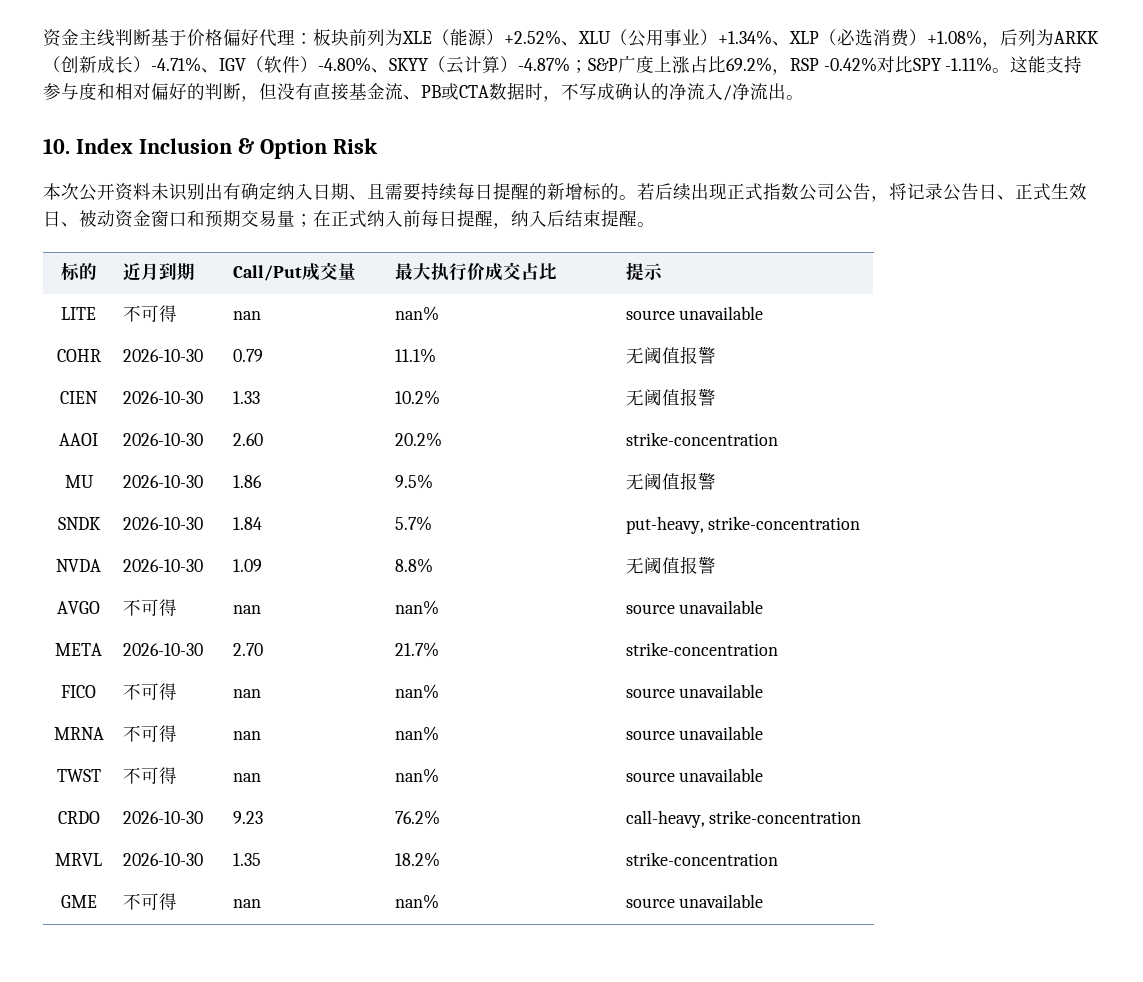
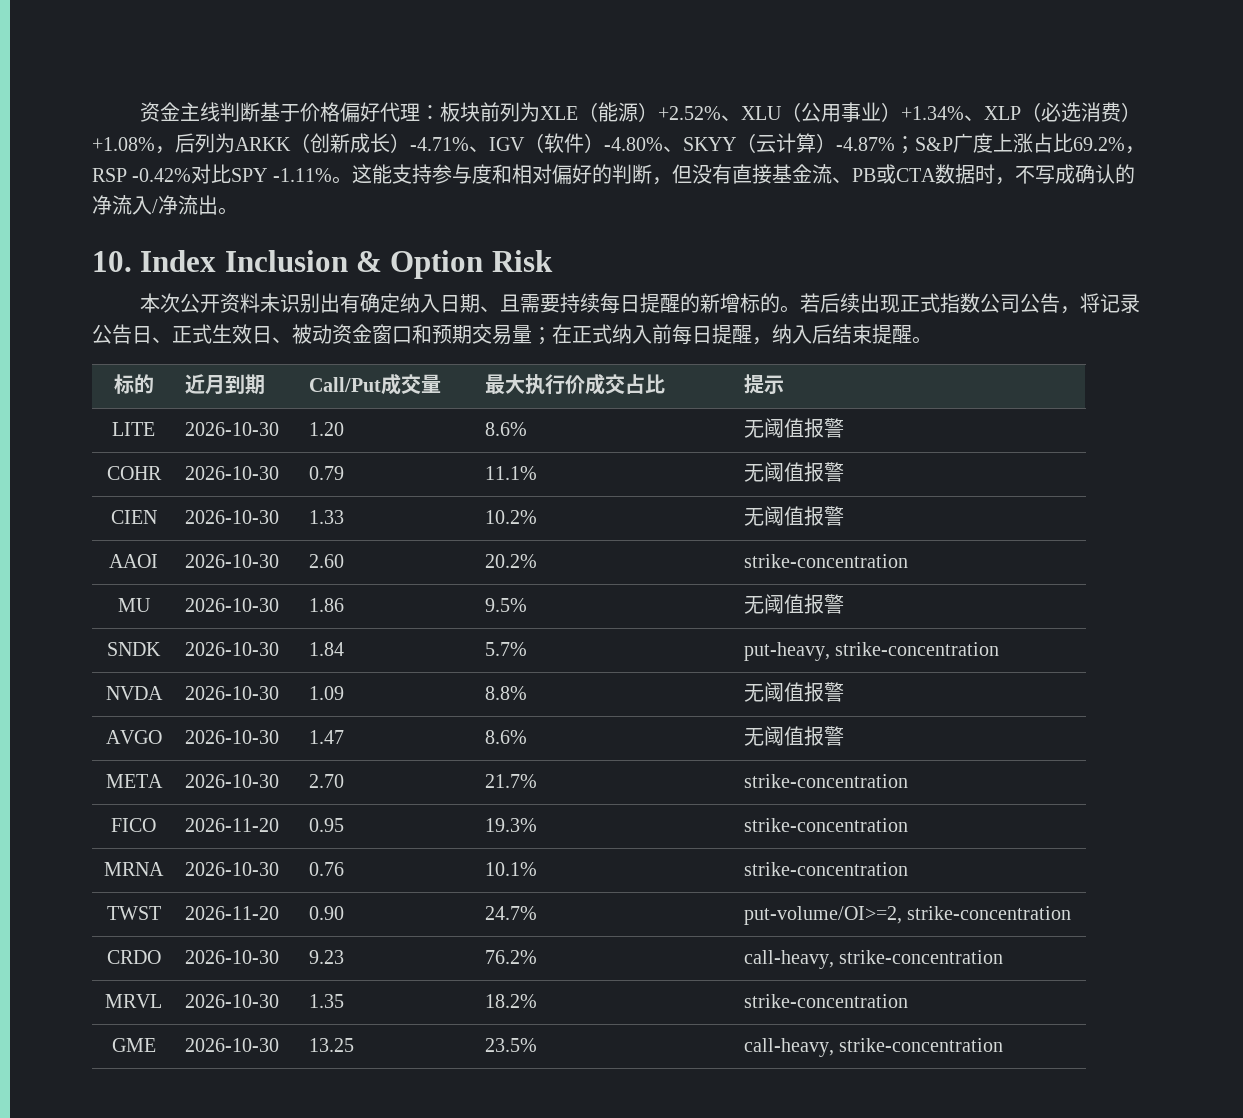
- LITE | 不可得 | nan | nan% | source unavailable
+ LITE | 2026-10-30 | 1.20 | 8.6% | 无阈值报警
- AVGO | 不可得 | nan | nan% | source unavailable
+ AVGO | 2026-10-30 | 1.47 | 8.6% | 无阈值报警
- FICO | 不可得 | nan | nan% | source unavailable
- MRNA | 不可得 | nan | nan% | source unavailable
- TWST | 不可得 | nan | nan% | source unavailable
+ FICO | 2026-11-20 | 0.95 | 19.3% | strike-concentration
+ MRNA | 2026-10-30 | 0.76 | 10.1% | strike-concentration
+ TWST | 2026-11-20 | 0.90 | 24.7% | put-volume/OI>=2, strike-concentration
- GME | 不可得 | nan | nan% | source unavailable
+ GME | 2026-10-30 | 13.25 | 23.5% | call-heavy, strike-concentration

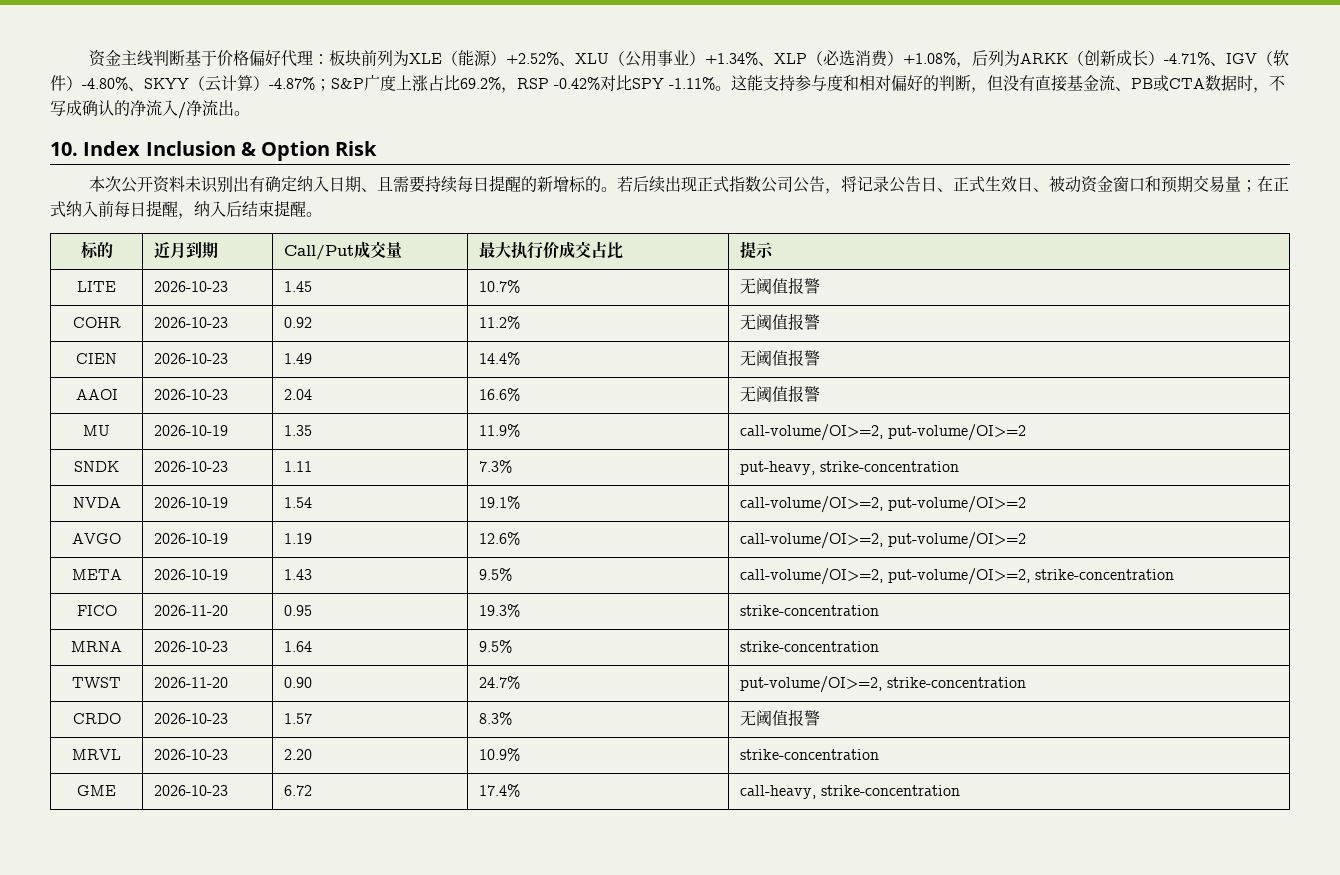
- LITE | 2026-10-30 | 1.20 | 8.6% | 无阈值报警
+ LITE | 2026-10-23 | 1.45 | 10.7% | 无阈值报警
- COHR | 2026-10-30 | 0.79 | 11.1% | 无阈值报警
+ COHR | 2026-10-23 | 0.92 | 11.2% | 无阈值报警
- CIEN | 2026-10-30 | 1.33 | 10.2% | 无阈值报警
+ CIEN | 2026-10-23 | 1.49 | 14.4% | 无阈值报警
- AAOI | 2026-10-30 | 2.60 | 20.2% | strike-concentration
- MU | 2026-10-30 | 1.86 | 9.5% | 无阈值报警
- SNDK | 2026-10-30 | 1.84 | 5.7% | put-heavy, strike-concentration
- NVDA | 2026-10-30 | 1.09 | 8.8% | 无阈值报警
- AVGO | 2026-10-30 | 1.47 | 8.6% | 无阈值报警
- META | 2026-10-30 | 2.70 | 21.7% | strike-concentration
+ AAOI | 2026-10-23 | 2.04 | 16.6% | 无阈值报警
+ MU | 2026-10-19 | 1.35 | 11.9% | call-volume/OI>=2, put-volume/OI>=2
+ SNDK | 2026-10-23 | 1.11 | 7.3% | put-heavy, strike-concentration
+ NVDA | 2026-10-19 | 1.54 | 19.1% | call-volume/OI>=2, put-volume/OI>=2
+ AVGO | 2026-10-19 | 1.19 | 12.6% | call-volume/OI>=2, put-volume/OI>=2
+ META | 2026-10-19 | 1.43 | 9.5% | call-volume/OI>=2, put-volume/OI>=2, strike-concentration
- MRNA | 2026-10-30 | 0.76 | 10.1% | strike-concentration
+ MRNA | 2026-10-23 | 1.64 | 9.5% | strike-concentration
- CRDO | 2026-10-30 | 9.23 | 76.2% | call-heavy, strike-concentration
- MRVL | 2026-10-30 | 1.35 | 18.2% | strike-concentration
+ CRDO | 2026-10-23 | 1.57 | 8.3% | 无阈值报警
+ MRVL | 2026-10-23 | 2.20 | 10.9% | strike-concentration
- GME | 2026-10-30 | 13.25 | 23.5% | call-heavy, strike-concentration
+ GME | 2026-10-23 | 6.72 | 17.4% | call-heavy, strike-concentration

